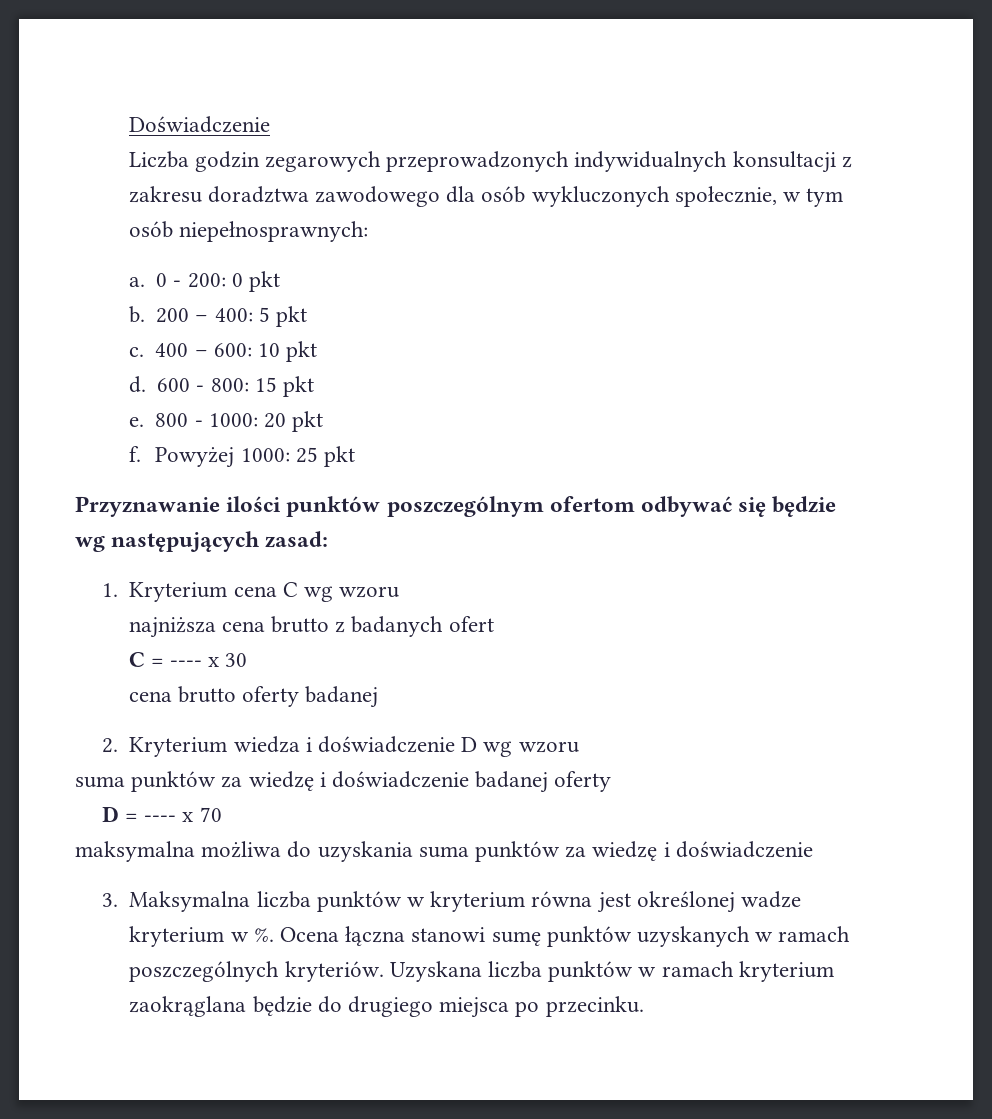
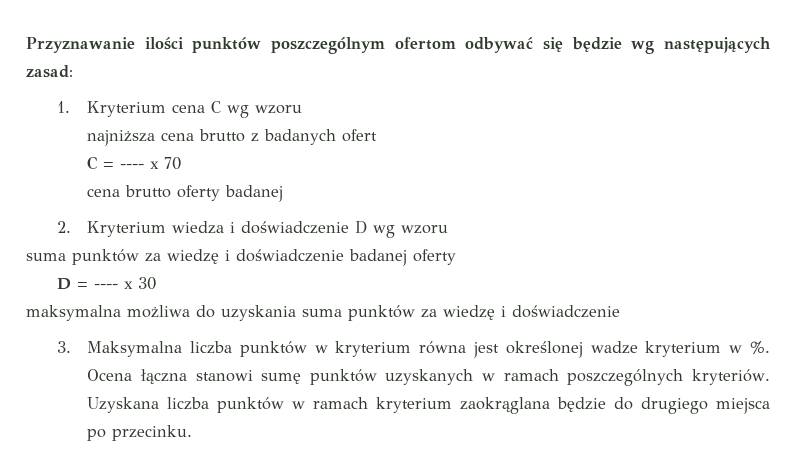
- Doświadczenie
- Liczba godzin zegarowych przeprowadzonych indywidualnych konsultacji z zakresu doradztwa zawodowego dla osób wykluczonych społecznie, w tym osób niepełnosprawnych:
- a. 0 - 200: 0 pkt
- b. 200 – 400: 5 pkt
- c. 400 – 600: 10 pkt
- d. 600 - 800: 15 pkt
- e. 800 - 1000: 20 pkt
- f. Powyżej 1000: 25 pkt
- C = ---- x 30
+ C = ---- x 70
- D = ---- x 70
+ D = ---- x 30

